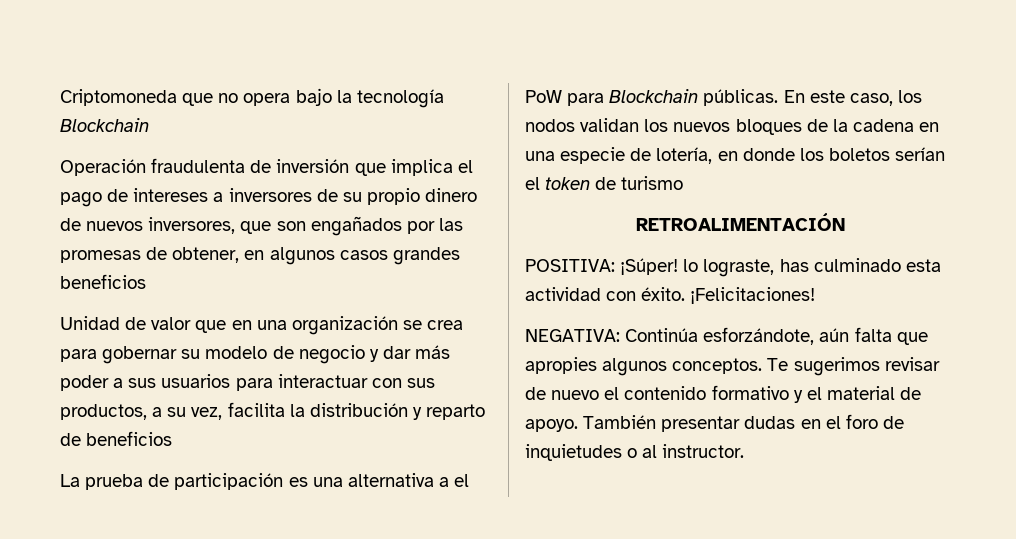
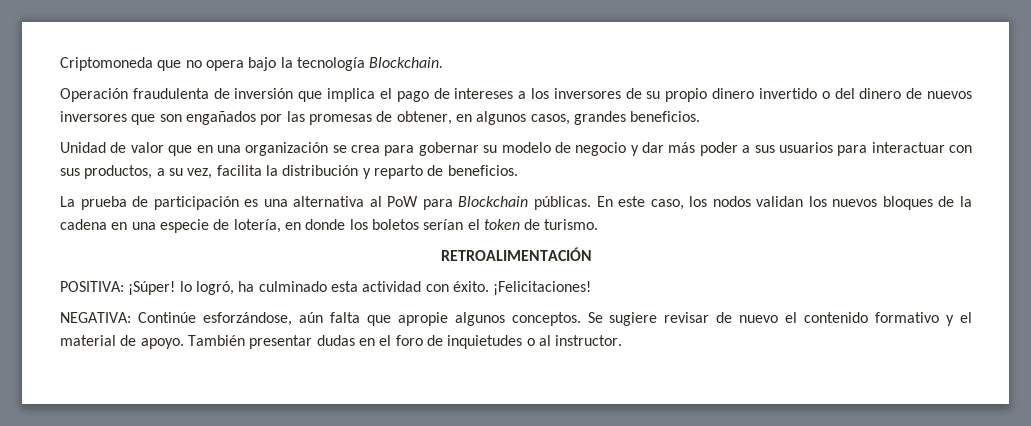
- Criptomoneda que no opera bajo la tecnología Blockchain
+ Criptomoneda que no opera bajo la tecnología Blockchain.
- Operación fraudulenta de inversión que implica el pago de intereses a inversores de su propio dinero de nuevos inversores, que son engañados por las promesas de obtener, en algunos casos grandes beneficios
+ Operación fraudulenta de inversión que implica el pago de intereses a los inversores de su propio dinero invertido o del dinero de nuevos inversores que son engañados por las promesas de obtener, en algunos casos, grandes beneficios.
- Unidad de valor que en una organización se crea para gobernar su modelo de negocio y dar más poder a sus usuarios para interactuar con sus productos, a su vez, facilita la distribución y reparto de beneficios
+ Unidad de valor que en una organización se crea para gobernar su modelo de negocio y dar más poder a sus usuarios para interactuar con sus productos, a su vez, facilita la distribución y reparto de beneficios.
- La prueba de participación es una alternativa a el PoW para Blockchain públicas.
+ La prueba de participación es una alternativa al PoW para Blockchain públicas.
- En este caso, los nodos validan los nuevos bloques de la cadena en una especie de lotería, en donde los boletos serían el token de turismo
+ En este caso, los nodos validan los nuevos bloques de la cadena en una especie de lotería, en donde los boletos serían el token de turismo.
- POSITIVA: ¡Súper! lo lograste, has culminado esta actividad con éxito.
+ POSITIVA: ¡Súper! lo logró, ha culminado esta actividad con éxito.
- NEGATIVA: Continúa esforzándote, aún falta que apropies algunos conceptos.
+ NEGATIVA: Continúe esforzándose, aún falta que apropie algunos conceptos.
- Te sugerimos revisar de nuevo el contenido formativo y el material de apoyo.
+ Se sugiere revisar de nuevo el contenido formativo y el material de apoyo.

